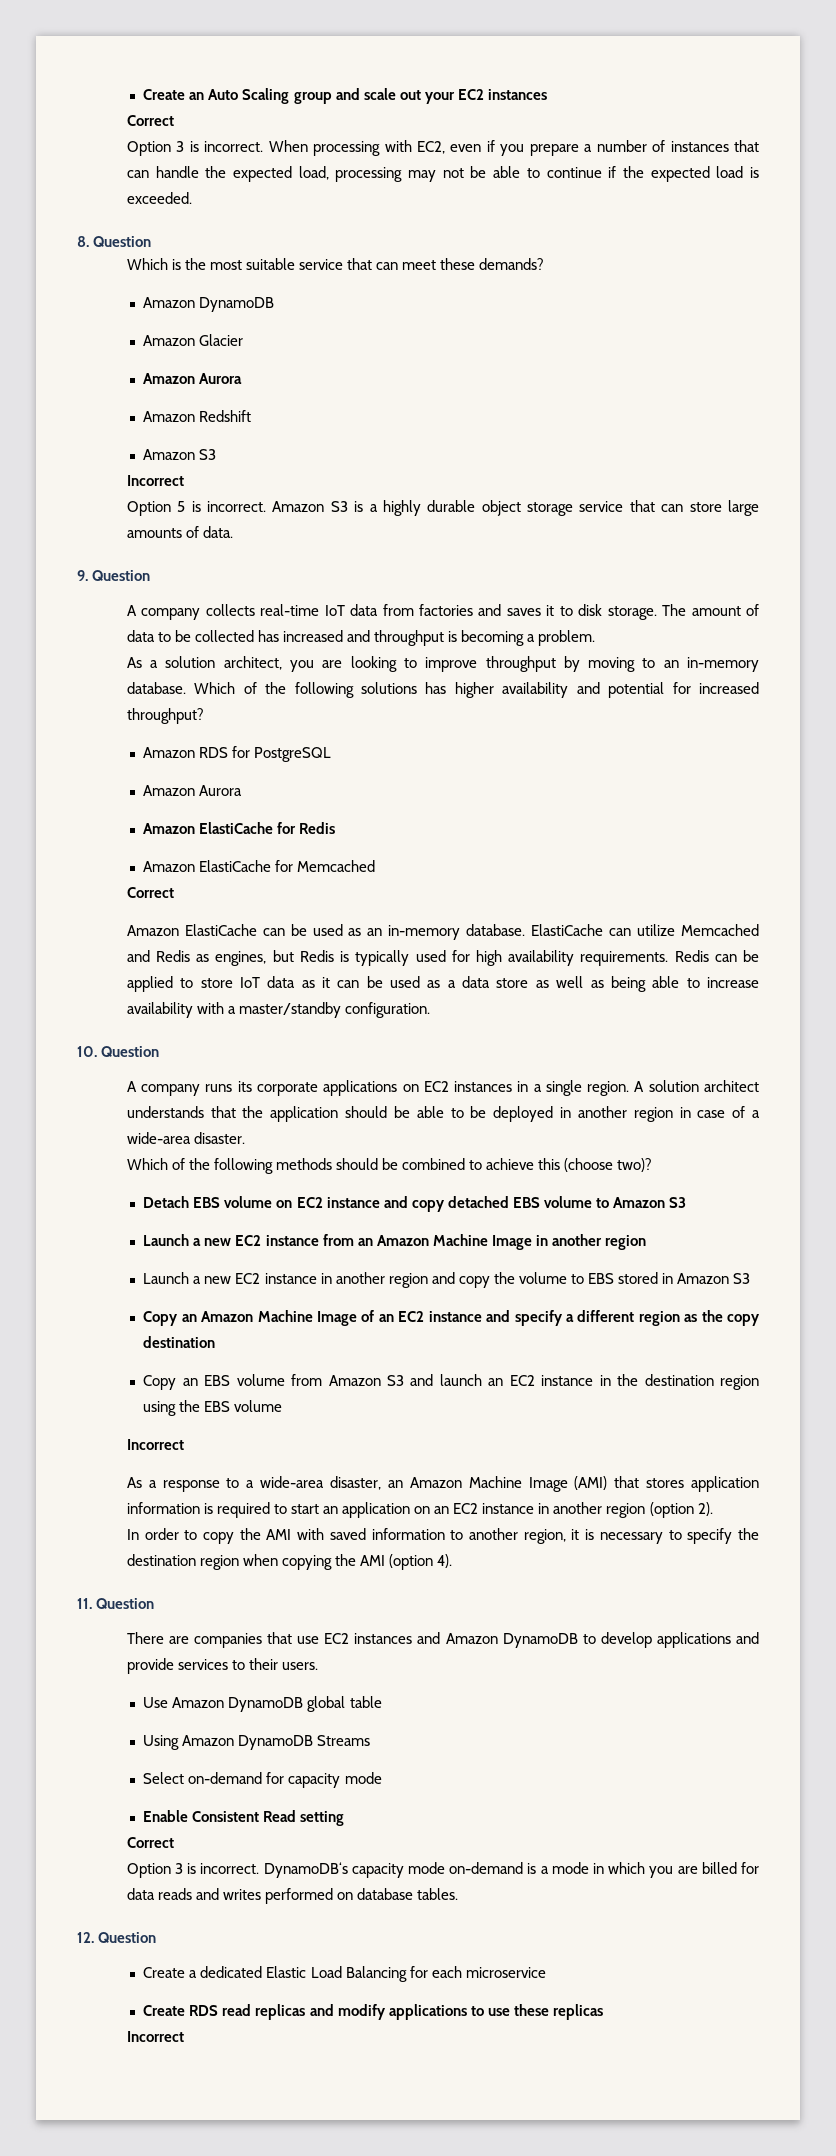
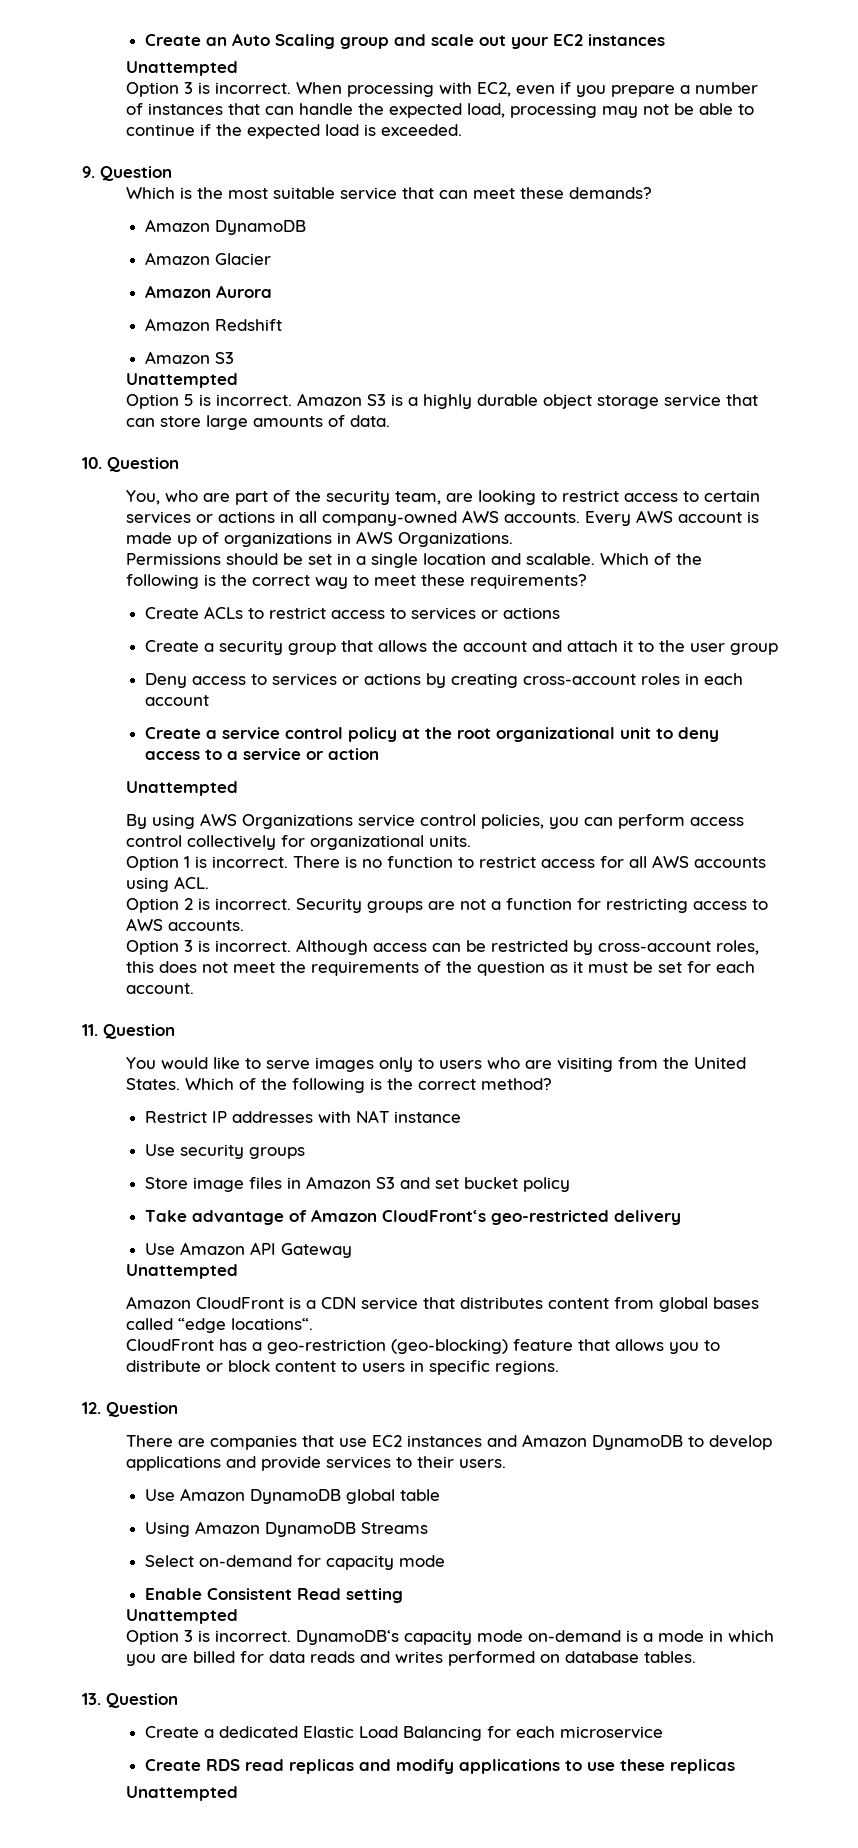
  Create an Auto Scaling group and scale out your EC2 instances
- Correct
+ Unattempted
- 8. Question
+ 9. Question
  Amazon Redshift
  Amazon S3
- Incorrect
+ Unattempted
- 9. Question
- A company collects real-time IoT data from factories and saves it to disk storage. The amount of data to be collected has increased and throughput is becoming a problem.
- As a solution architect, you are looking to improve throughput by moving to an in-memory database. Which of the following solutions has higher availability and potential for increased throughput?
- Amazon RDS for PostgreSQL
- Amazon Aurora
- Amazon ElastiCache for Redis
- Amazon ElastiCache for Memcached
- Correct
- Amazon ElastiCache can be used as an in-memory database. ElastiCache can utilize Memcached and Redis as engines, but Redis is typically used for high availability requirements. Redis can be applied to store IoT data as it can be used as a data store as well as being able to increase availability with a master/standby configuration.
  10. Question
- A company runs its corporate applications on EC2 instances in a single region. A solution architect understands that the application should be able to be deployed in another region in case of a wide-area disaster.
- Which of the following methods should be combined to achieve this (choose two)?
- Detach EBS volume on EC2 instance and copy detached EBS volume to Amazon S3
- Launch a new EC2 instance from an Amazon Machine Image in another region
- Launch a new EC2 instance in another region and copy the volume to EBS stored in Amazon S3
- Copy an Amazon Machine Image of an EC2 instance and specify a different region as the copy destination
- Copy an EBS volume from Amazon S3 and launch an EC2 instance in the destination region using the EBS volume
- Incorrect
- As a response to a wide-area disaster, an Amazon Machine Image (AMI) that stores application information is required to start an application on an EC2 instance in another region (option 2).
- In order to copy the AMI with saved information to another region, it is necessary to specify the destination region when copying the AMI (option 4).
+ You, who are part of the security team, are looking to restrict access to certain services or actions in all company-owned AWS accounts. Every AWS account is made up of organizations in AWS Organizations.
+ Permissions should be set in a single location and scalable. Which of the following is the correct way to meet these requirements?
+ Create ACLs to restrict access to services or actions
+ Create a security group that allows the account and attach it to the user group
+ Deny access to services or actions by creating cross-account roles in each account
+ Create a service control policy at the root organizational unit to deny access to a service or action
+ Unattempted
+ By using AWS Organizations service control policies, you can perform access control collectively for organizational units.
+ Option 1 is incorrect. There is no function to restrict access for all AWS accounts using ACL.
+ Option 2 is incorrect. Security groups are not a function for restricting access to AWS accounts.
+ Option 3 is incorrect. Although access can be restricted by cross-account roles, this does not meet the requirements of the question as it must be set for each account.
  11. Question
+ You would like to serve images only to users who are visiting from the United States. Which of the following is the correct method?
+ Restrict IP addresses with NAT instance
+ Use security groups
+ Store image files in Amazon S3 and set bucket policy
+ Take advantage of Amazon CloudFront‘s geo-restricted delivery
+ Use Amazon API Gateway
+ Unattempted
+ Amazon CloudFront is a CDN service that distributes content from global bases called “edge locations“.
+ CloudFront has a geo-restriction (geo-blocking) feature that allows you to distribute or block content to users in specific regions.
+ 12. Question
  Enable Consistent Read setting
- Correct
+ Unattempted
- 12. Question
+ 13. Question
  Create RDS read replicas and modify applications to use these replicas
- Incorrect
+ Unattempted

